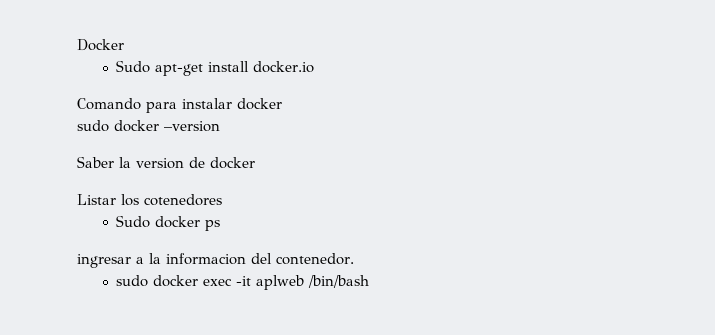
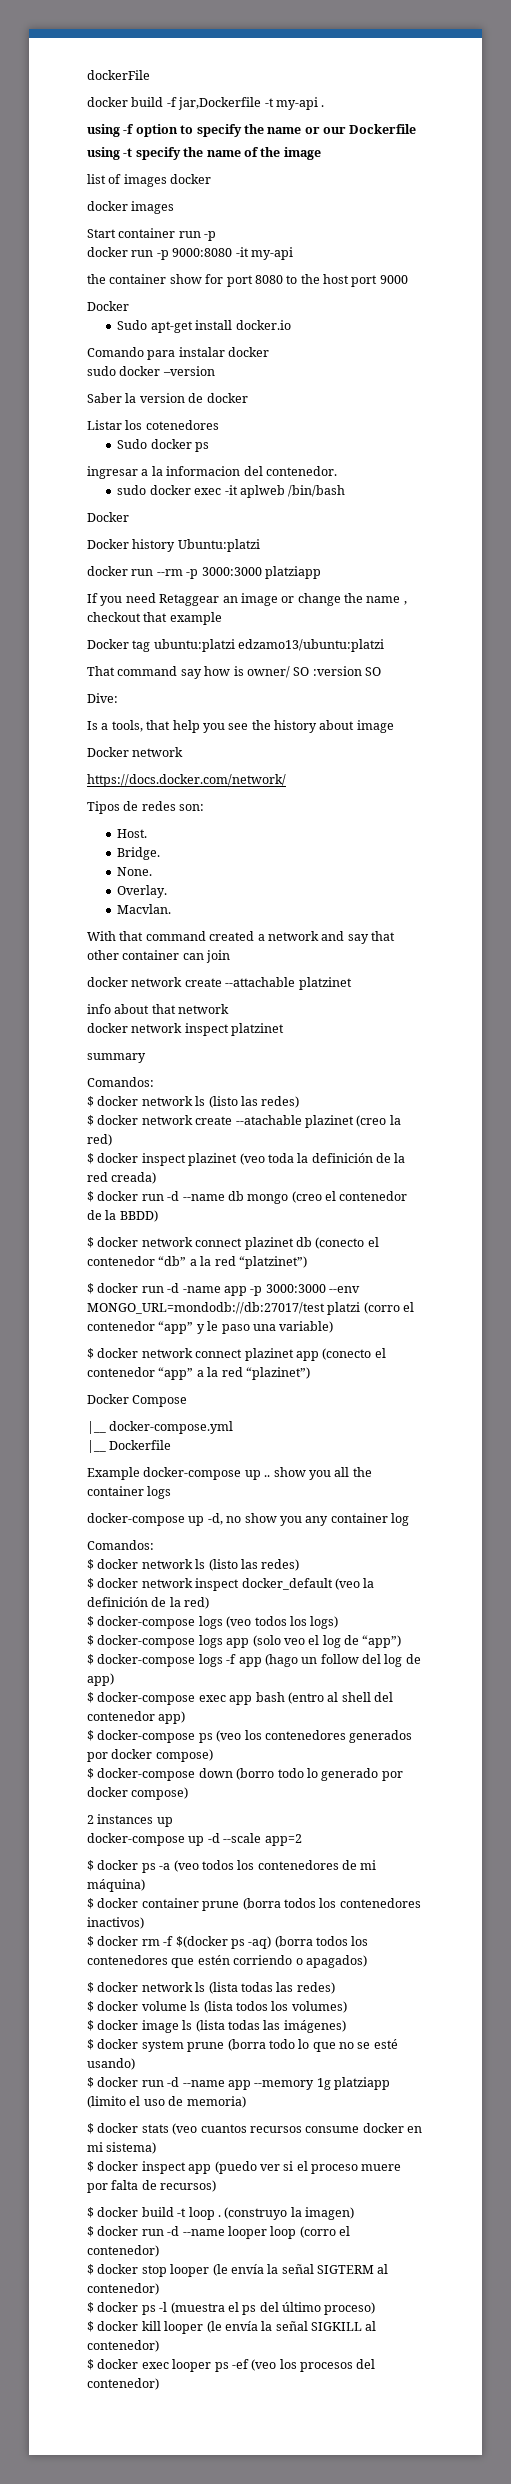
+ dockerFile
+ docker build -f jar,Dockerfile -t my-api .
+ using -f option to specify the name or our Dockerfile
+ using -t specify the name of the image
+ list of images docker
+ docker images
+ Start container run -p
+ docker run -p 9000:8080 -it my-api
+ the container show for port 8080 to the host port 9000
  sudo docker exec -it aplweb /bin/bash
+ Docker
+ Docker history Ubuntu:platzi
+ docker run --rm -p 3000:3000 platziapp
+ If you need Retaggear an image or change the name , checkout that example
+ Docker tag ubuntu:platzi edzamo13/ubuntu:platzi
+ That command say how is owner/ SO :version SO
+ Dive:
+ Is a tools, that help you see the history about image
+ Docker network
+ https://docs.docker.com/network/
+ Tipos de redes son:
+ Host.
+ Bridge.
+ None.
+ Overlay.
+ Macvlan.
+ With that command created a network and say that other container can join
+ docker network create --attachable platzinet
+ info about that network
+ docker network inspect platzinet
+ summary
+ Comandos:
+ $ docker network ls (listo las redes)
+ $ docker network create --atachable plazinet (creo la red)
+ $ docker inspect plazinet (veo toda la definición de la red creada)
+ $ docker run -d --name db mongo (creo el contenedor de la BBDD)
+ $ docker network connect plazinet db (conecto el contenedor “db” a la red “platzinet”)
+ $ docker run -d -name app -p 3000:3000 --env MONGO_URL=mondodb://db:27017/test platzi (corro el contenedor “app” y le paso una variable)
+ $ docker network connect plazinet app (conecto el contenedor “app” a la red “plazinet”)
+ Docker Compose
+ |__ docker-compose.yml
+ |__ Dockerfile
+ Example docker-compose up .. show you all the container logs
+ docker-compose up -d, no show you any container log
+ Comandos:
+ $ docker network ls (listo las redes)
+ $ docker network inspect docker_default (veo la definición de la red)
+ $ docker-compose logs (veo todos los logs)
+ $ docker-compose logs app (solo veo el log de “app”)
+ $ docker-compose logs -f app (hago un follow del log de app)
+ $ docker-compose exec app bash (entro al shell del contenedor app)
+ $ docker-compose ps (veo los contenedores generados por docker compose)
+ $ docker-compose down (borro todo lo generado por docker compose)
+ 2 instances up
+ docker-compose up -d --scale app=2
+ $ docker ps -a (veo todos los contenedores de mi máquina)
+ $ docker container prune (borra todos los contenedores inactivos)
+ $ docker rm -f $(docker ps -aq) (borra todos los contenedores que estén corriendo o apagados)
+ $ docker network ls (lista todas las redes)
+ $ docker volume ls (lista todos los volumes)
+ $ docker image ls (lista todas las imágenes)
+ $ docker system prune (borra todo lo que no se esté usando)
+ $ docker run -d --name app --memory 1g platziapp (limito el uso de memoria)
+ $ docker stats (veo cuantos recursos consume docker en mi sistema)
+ $ docker inspect app (puedo ver si el proceso muere por falta de recursos)
+ $ docker build -t loop . (construyo la imagen)
+ $ docker run -d --name looper loop (corro el contenedor)
+ $ docker stop looper (le envía la señal SIGTERM al contenedor)
+ $ docker ps -l (muestra el ps del último proceso)
+ $ docker kill looper (le envía la señal SIGKILL al contenedor)
+ $ docker exec looper ps -ef (veo los procesos del contenedor)

